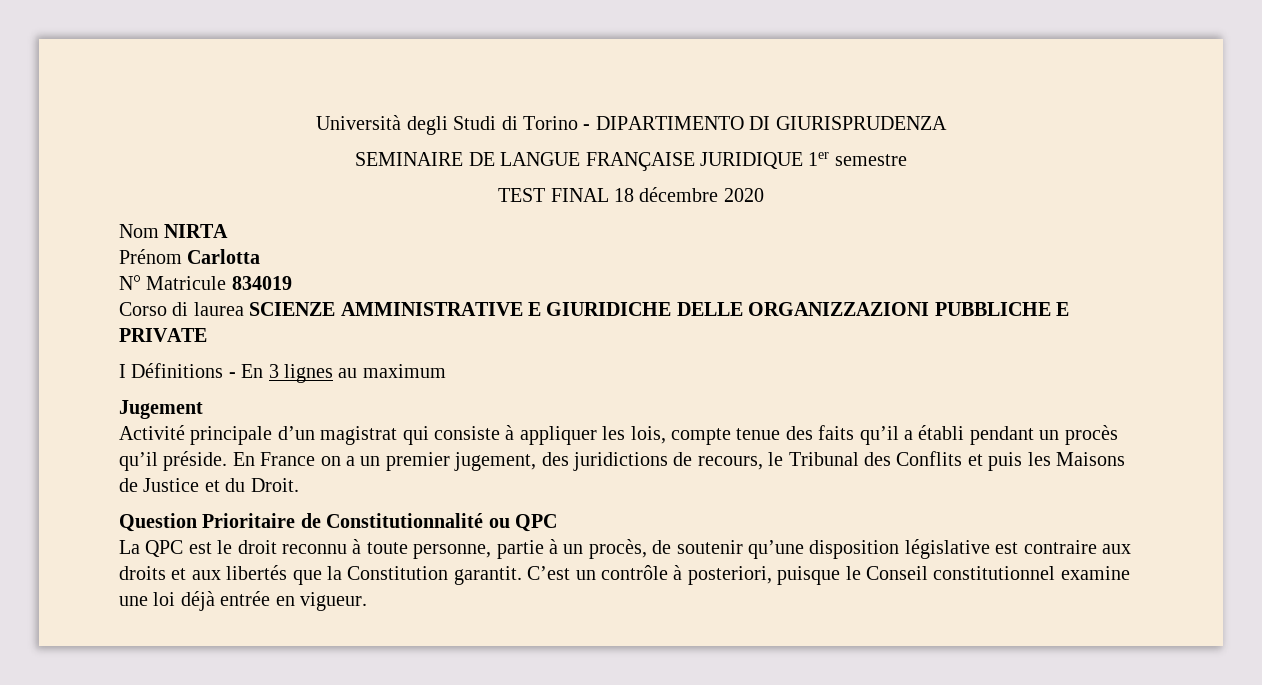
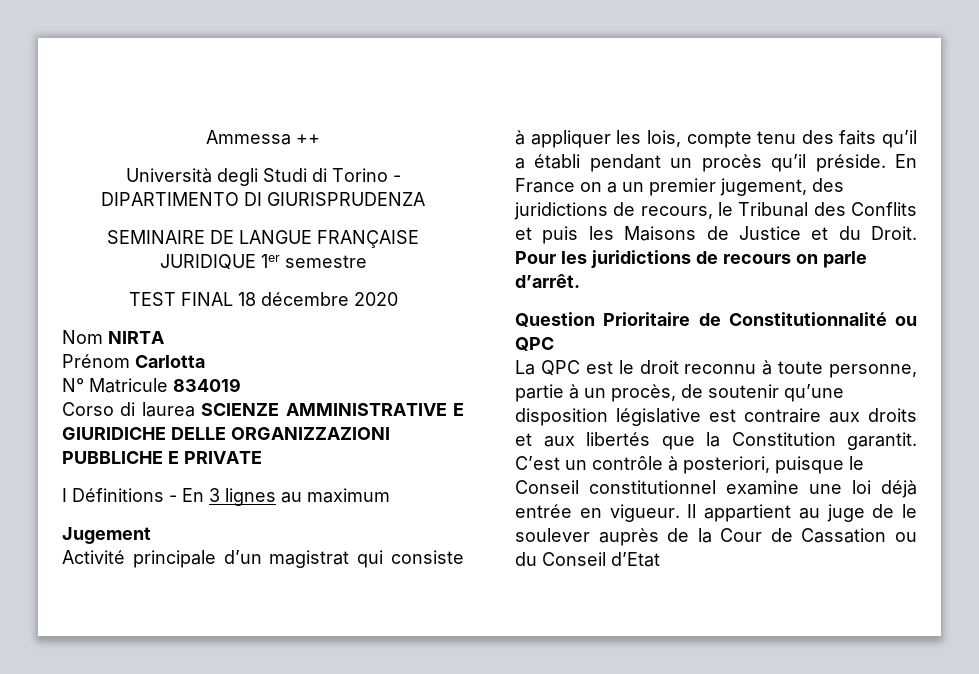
+ Ammessa ++
- Activité principale d’un magistrat qui consiste à appliquer les lois, compte tenue des faits qu’il a établi pendant un procès qu’il préside.
+ Activité principale d’un magistrat qui consiste à appliquer les lois, compte tenu des faits qu’il a établi pendant un procès qu’il préside.
+ Pour les juridictions de recours on parle d’arrêt.
+ Il appartient au juge de le soulever auprès de la Cour de Cassation ou du Conseil d’Etat

